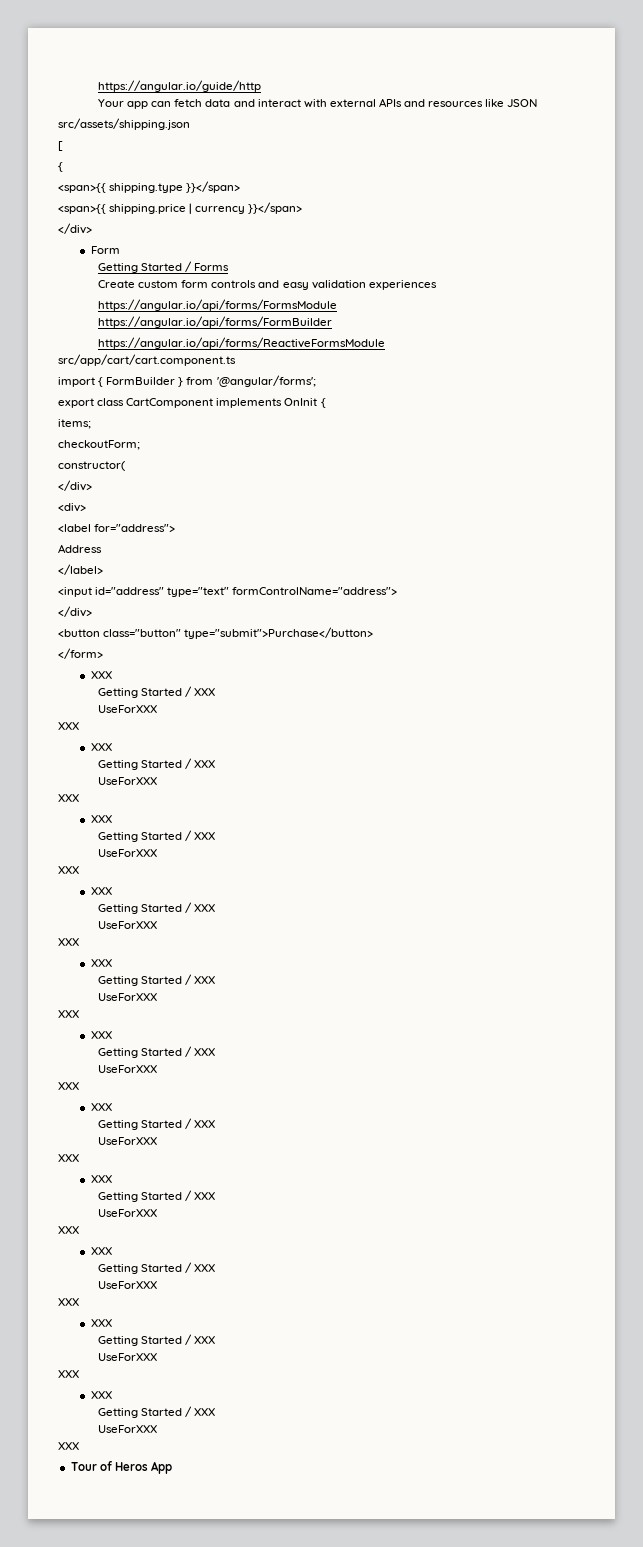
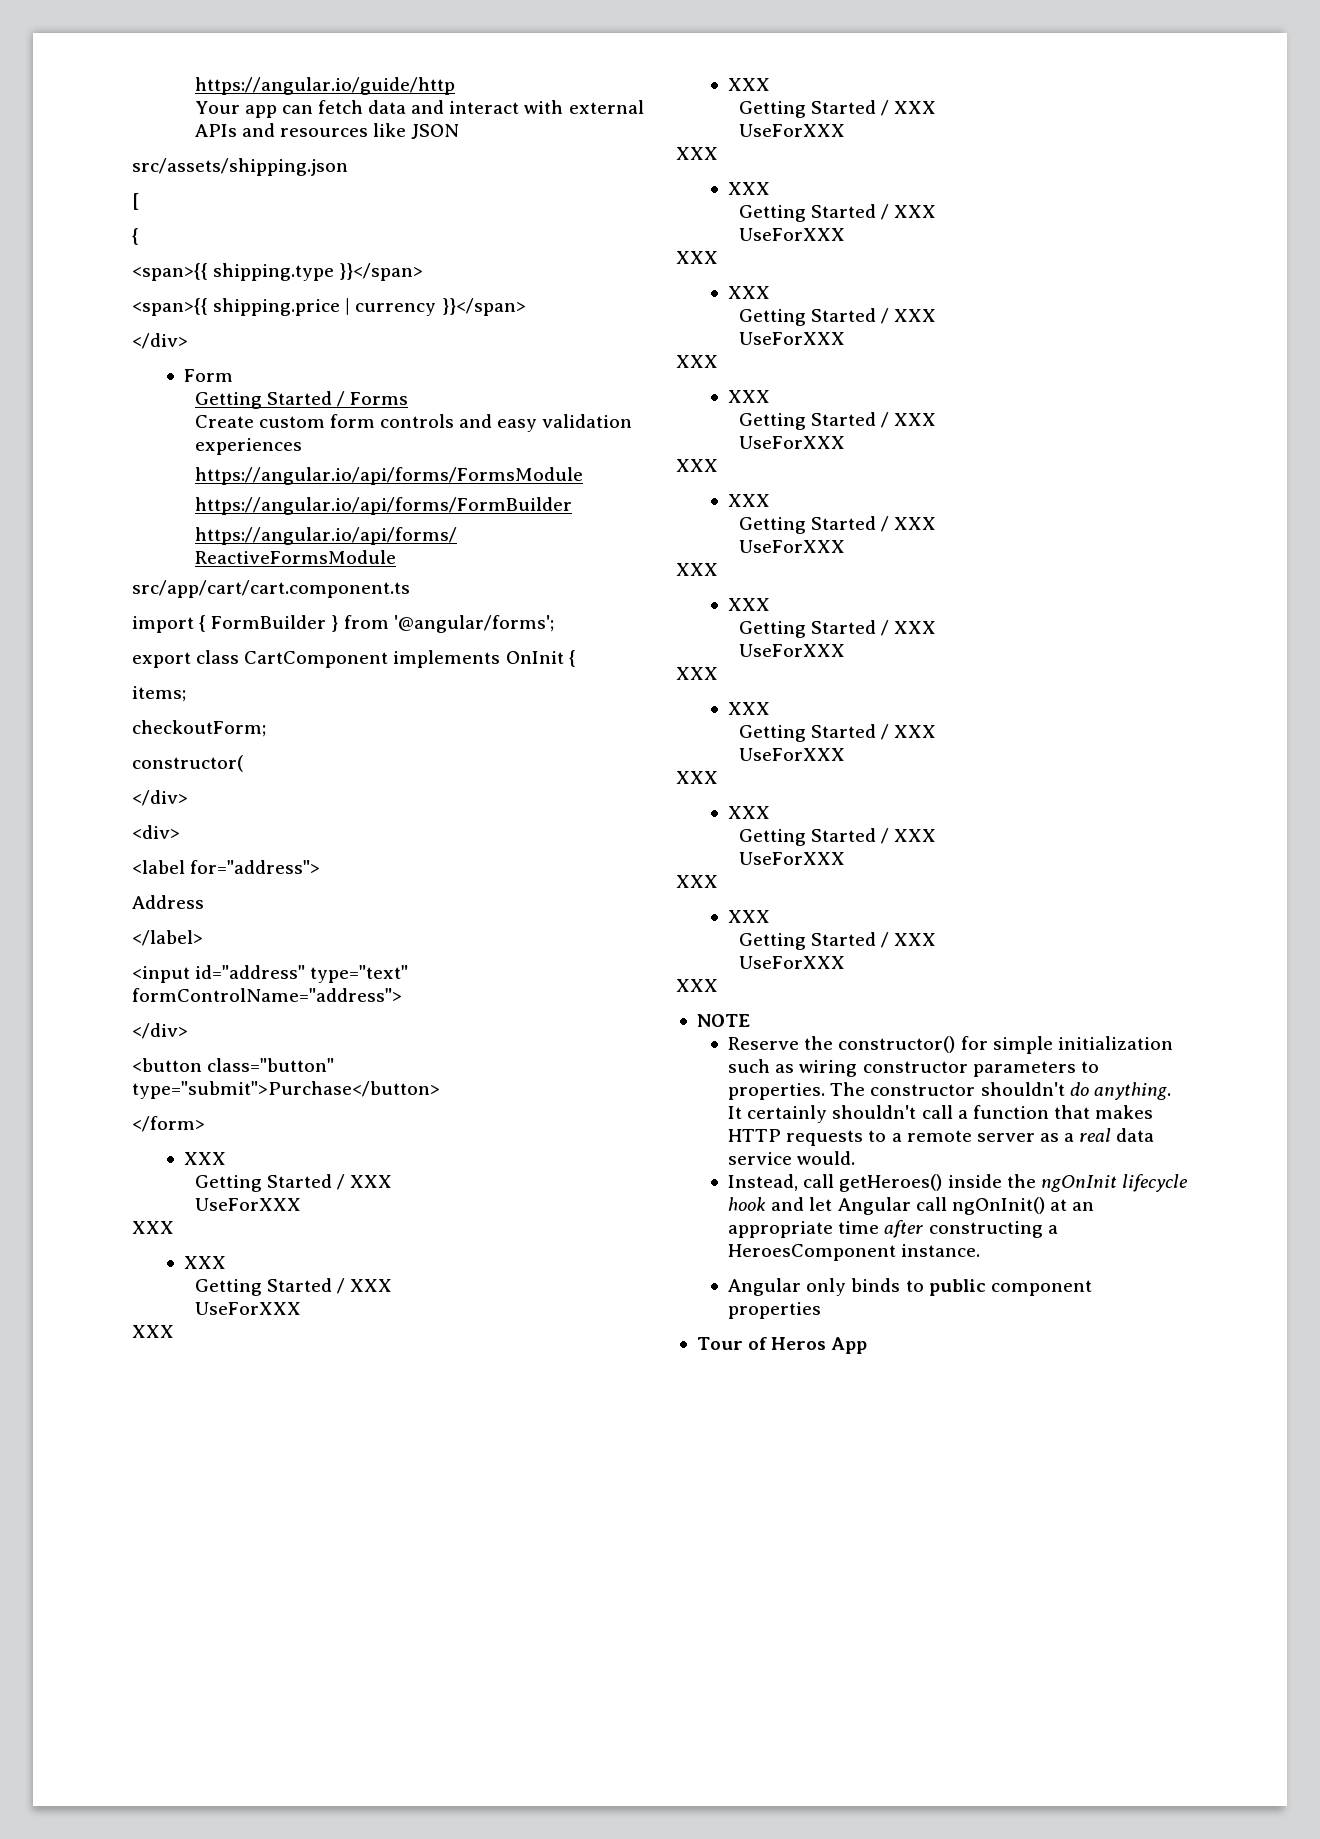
+ NOTE
+ Reserve the constructor() for simple initialization such as wiring constructor parameters to properties. The constructor shouldn't do anything. It certainly shouldn't call a function that makes HTTP requests to a remote server as a real data service would.
+ Instead, call getHeroes() inside the ngOnInit lifecycle hook and let Angular call ngOnInit() at an appropriate time after constructing a HeroesComponent instance.
+ Angular only binds to public component properties

